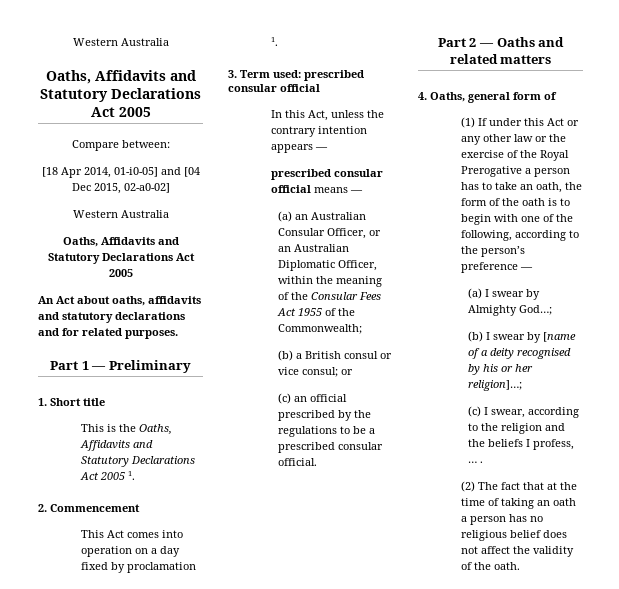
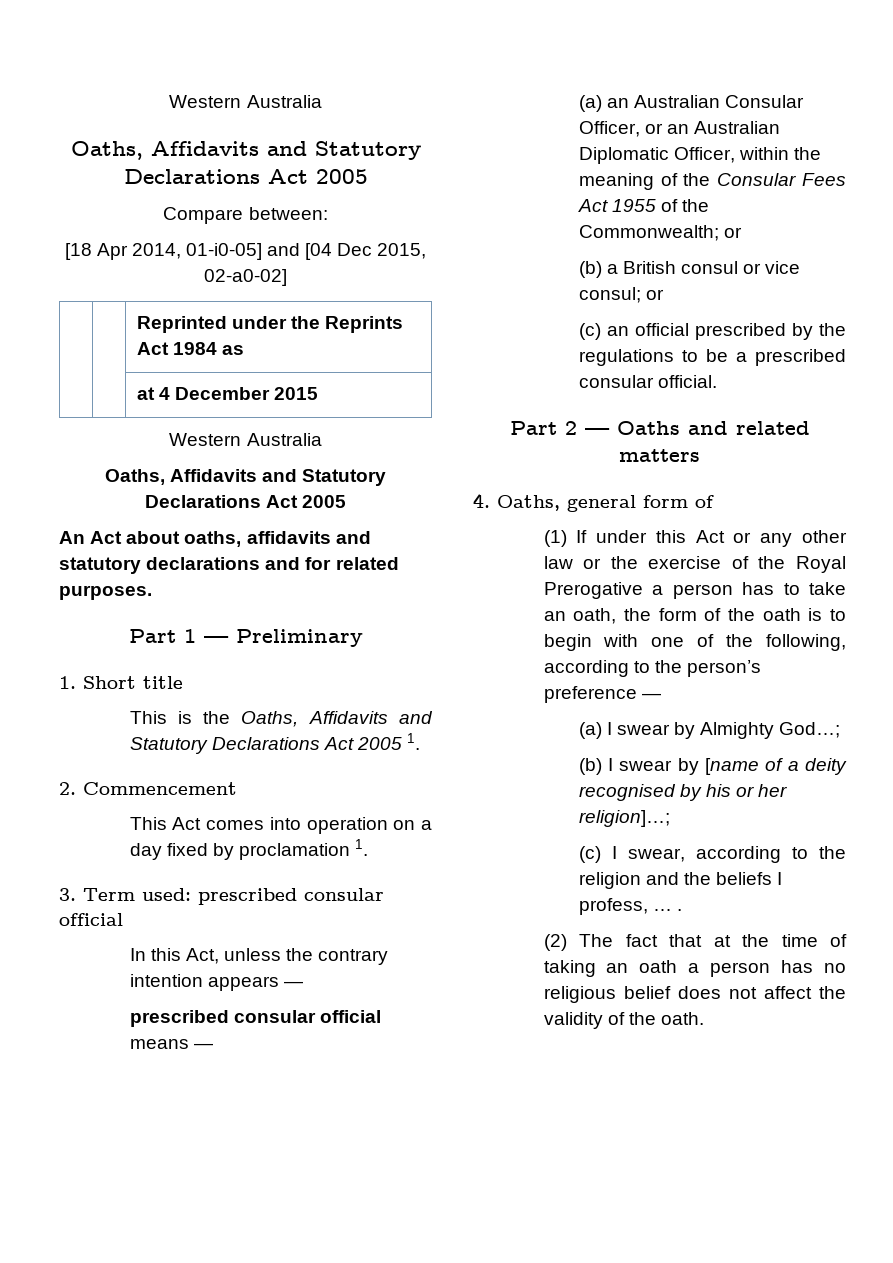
+ | | Reprinted under the Reprints Act 1984 as
+ | | at 4 December 2015
- (a) an Australian Consular Officer, or an Australian Diplomatic Officer, within the meaning of the Consular Fees Act 1955 of the Commonwealth;
+ (a) an Australian Consular Officer, or an Australian Diplomatic Officer, within the meaning of the Consular Fees Act 1955 of the Commonwealth; or

